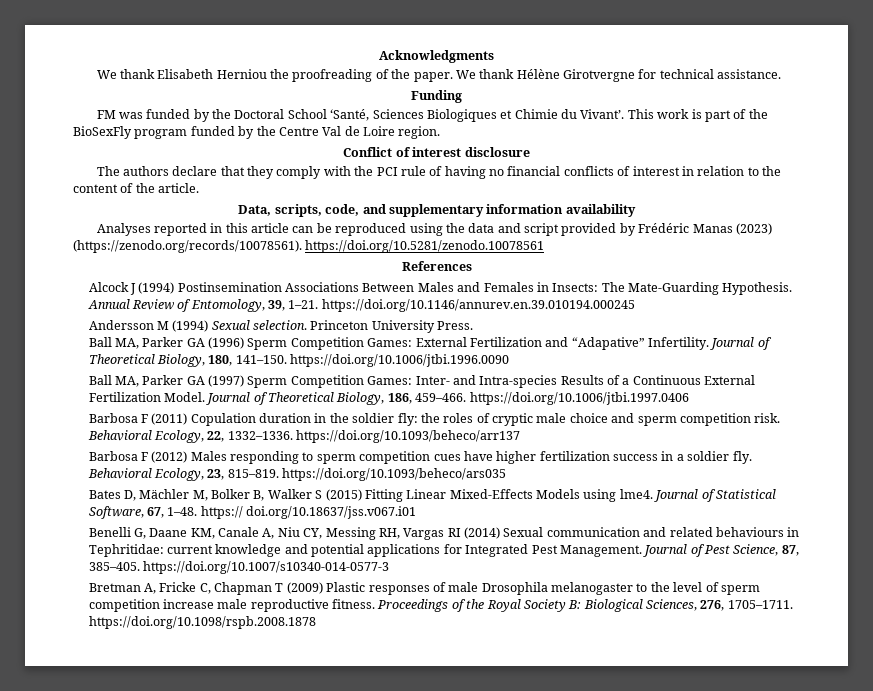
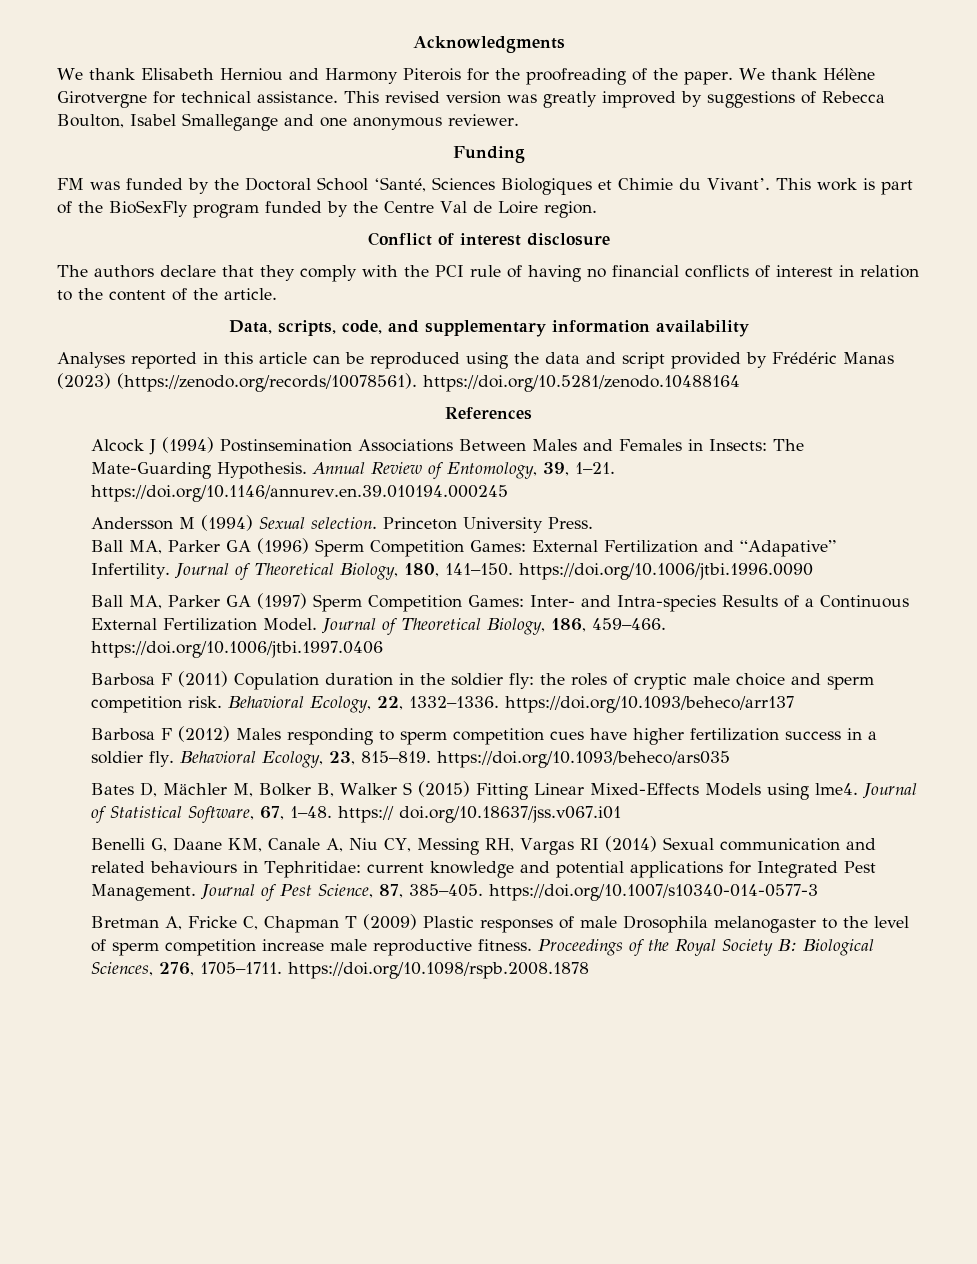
- We thank Elisabeth Herniou the proofreading of the paper.
+ We thank Elisabeth Herniou and Harmony Piterois for the proofreading of the paper.
+ This revised version was greatly improved by suggestions of Rebecca Boulton, Isabel Smallegange and one anonymous reviewer.
- Analyses reported in this article can be reproduced using the data and script provided by Frédéric Manas (2023) (https://zenodo.org/records/10078561). https://doi.org/10.5281/zenodo.10078561
+ Analyses reported in this article can be reproduced using the data and script provided by Frédéric Manas (2023) (https://zenodo.org/records/10078561). https://doi.org/10.5281/zenodo.10488164

